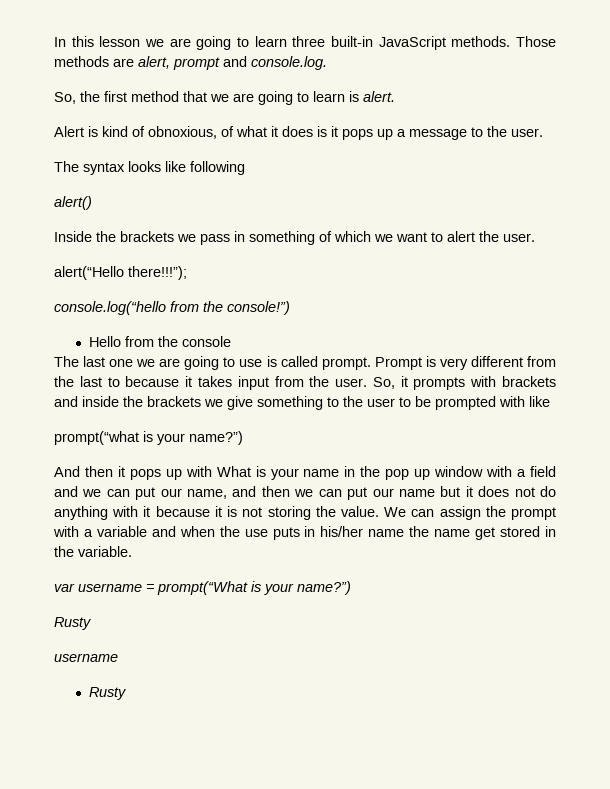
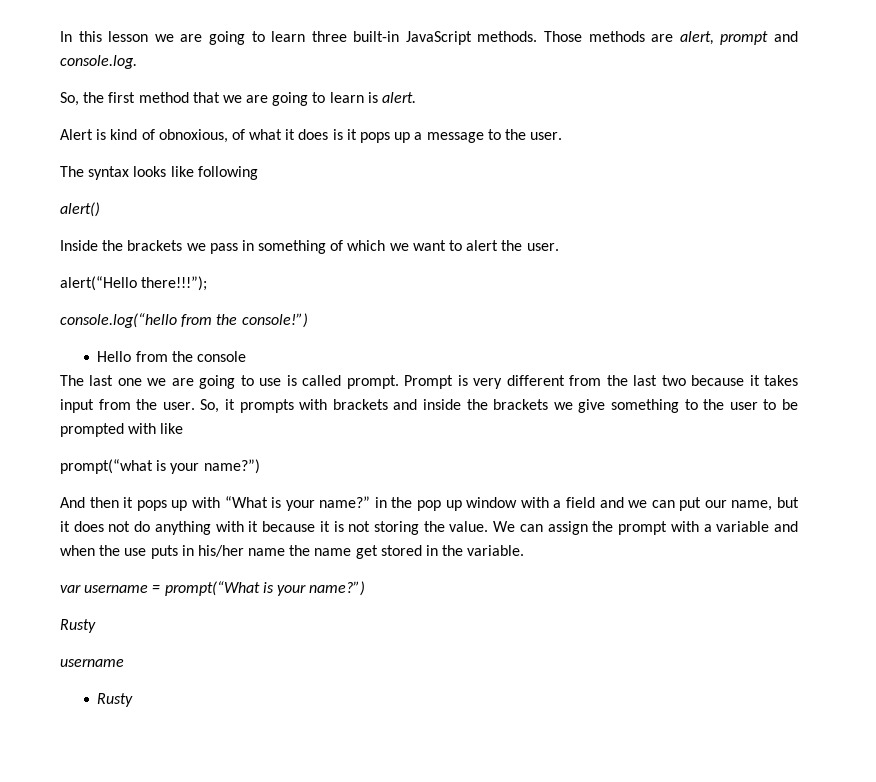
- Prompt is very different from the last to because it takes input from the user.
+ Prompt is very different from the last two because it takes input from the user.
- And then it pops up with What is your name in the pop up window with a field and we can put our name, and then we can put our name but it does not do anything with it because it is not storing the value.
+ And then it pops up with “What is your name?” in the pop up window with a field and we can put our name, but it does not do anything with it because it is not storing the value.

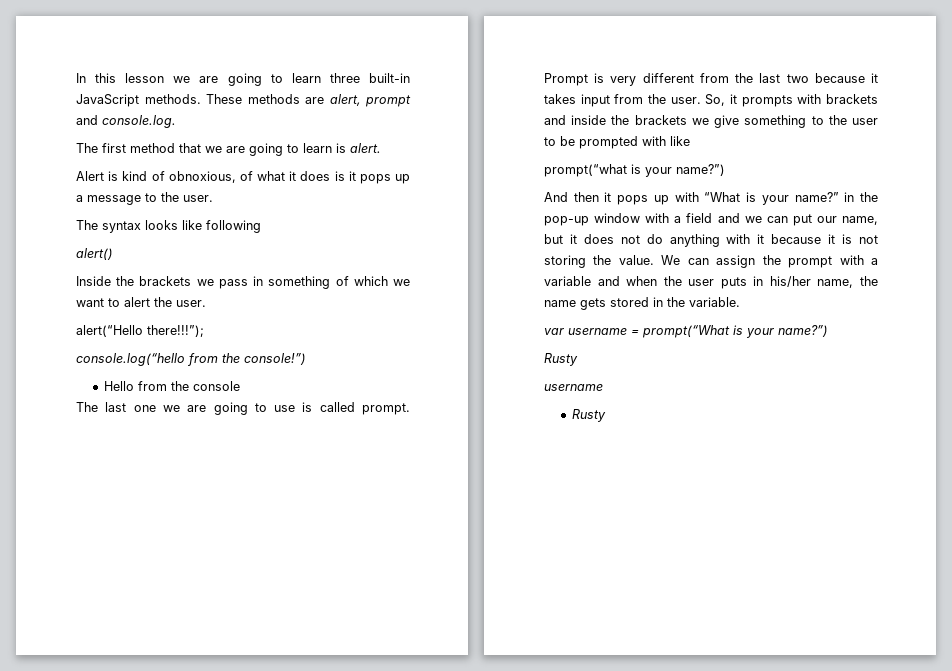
- Those methods are alert, prompt and console.log.
+ These methods are alert, prompt and console.log.
- So, the first method that we are going to learn is alert.
+ The first method that we are going to learn is alert.
- And then it pops up with “What is your name?” in the pop up window with a field and we can put our name, but it does not do anything with it because it is not storing the value.
+ And then it pops up with “What is your name?” in the pop-up window with a field and we can put our name, but it does not do anything with it because it is not storing the value.
- We can assign the prompt with a variable and when the use puts in his/her name the name get stored in the variable.
+ We can assign the prompt with a variable and when the user puts in his/her name, the name gets stored in the variable.

